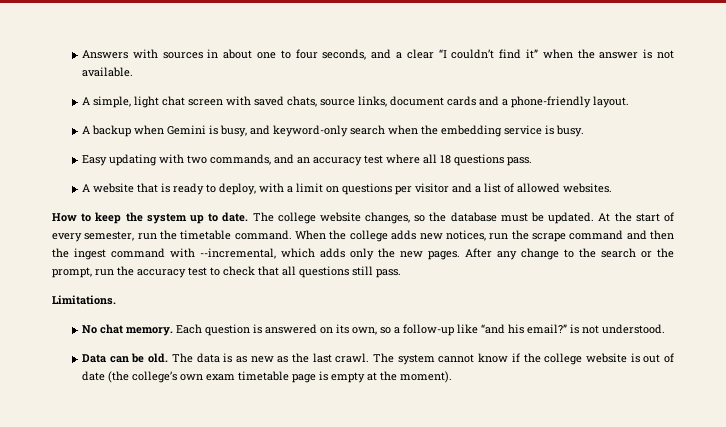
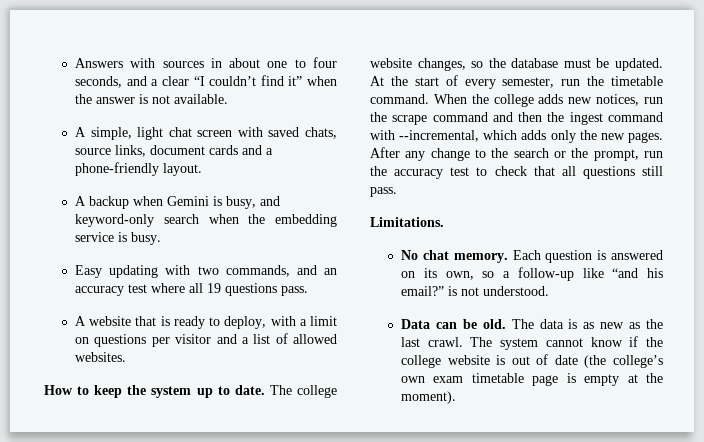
- Easy updating with two commands, and an accuracy test where all 18 questions pass.
+ Easy updating with two commands, and an accuracy test where all 19 questions pass.

